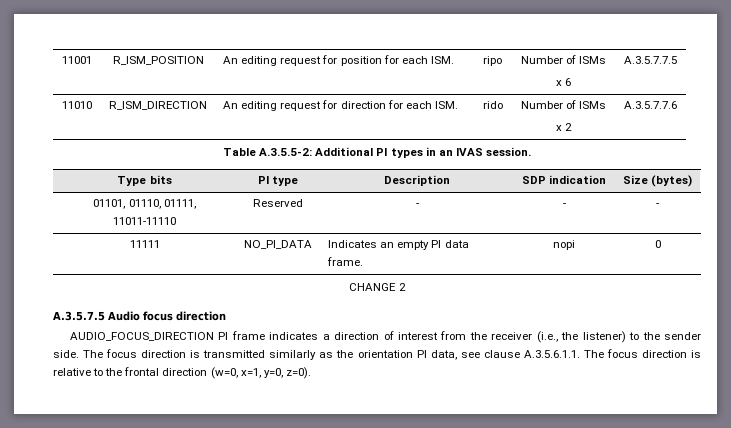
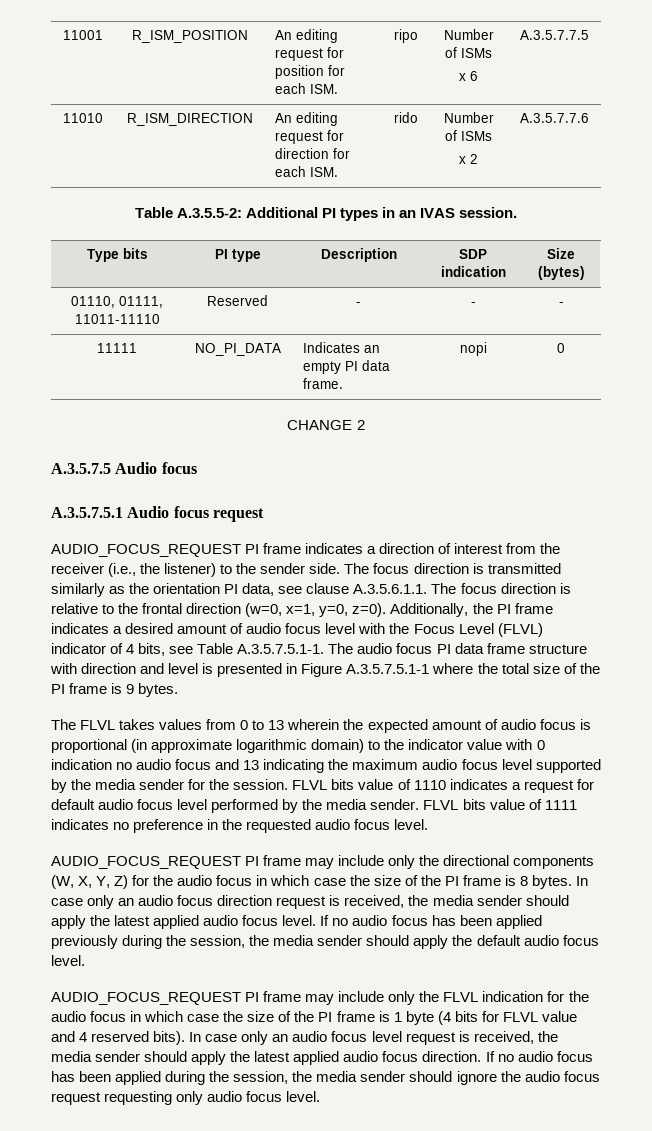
- 01101, 01110, 01111, 11011-11110 | Reserved | - | - | -
+ 01110, 01111, 11011-11110 | Reserved | - | - | -
- A.3.5.7.5 Audio focus direction
- AUDIO_FOCUS_DIRECTION PI frame indicates a direction of interest from the receiver (i.e., the listener) to the sender side.
+ A.3.5.7.5 Audio focus
+ A.3.5.7.5.1 Audio focus request
+ AUDIO_FOCUS_REQUEST PI frame indicates a direction of interest from the receiver (i.e., the listener) to the sender side.
+ Additionally, the PI frame indicates a desired amount of audio focus level with the Focus Level (FLVL) indicator of 4 bits, see Table A.3.5.7.5.1-1. The audio focus PI data frame structure with direction and level is presented in Figure A.3.5.7.5.1-1 where the total size of the PI frame is 9 bytes.
+ The FLVL takes values from 0 to 13 wherein the expected amount of audio focus is proportional (in approximate logarithmic domain) to the indicator value with 0 indication no audio focus and 13 indicating the maximum audio focus level supported by the media sender for the session. FLVL bits value of 1110 indicates a request for default audio focus level performed by the media sender. FLVL bits value of 1111 indicates no preference in the requested audio focus level.
+ AUDIO_FOCUS_REQUEST PI frame may include only the directional components (W, X, Y, Z) for the audio focus in which case the size of the PI frame is 8 bytes. In case only an audio focus direction request is received, the media sender should apply the latest applied audio focus level. If no audio focus has been applied previously during the session, the media sender should apply the default audio focus level.
+ AUDIO_FOCUS_REQUEST PI frame may include only the FLVL indication for the audio focus in which case the size of the PI frame is 1 byte (4 bits for FLVL value and 4 reserved bits). In case only an audio focus level request is received, the media sender should apply the latest applied audio focus direction. If no audio focus has been applied during the session, the media sender should ignore the audio focus request requesting only audio focus level.

